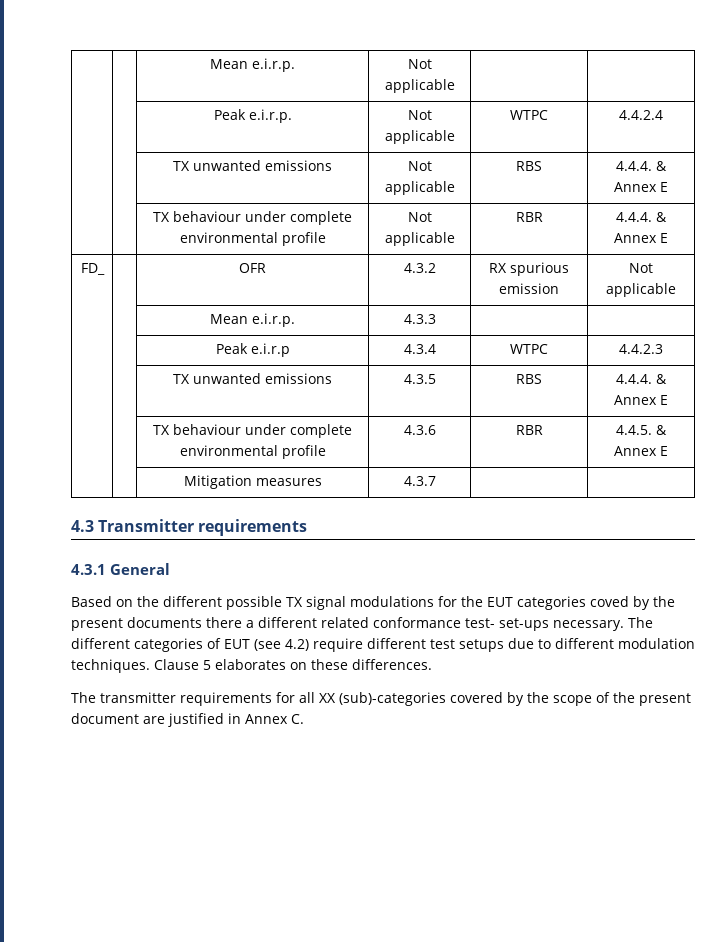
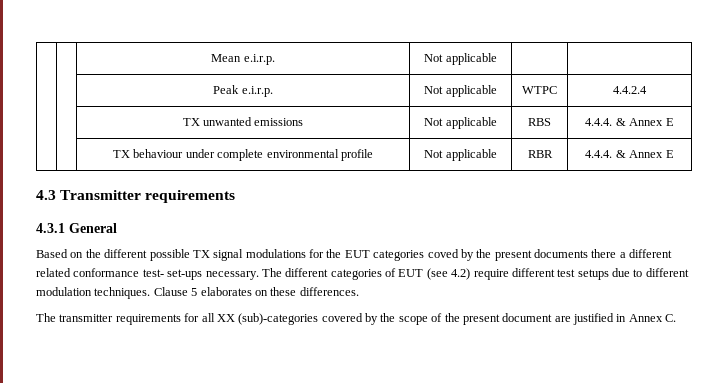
- FD_ | | OFR | 4.3.2 | RX spurious emission | Not applicable
- | | Mean e.i.r.p. | 4.3.3 | |
- | | Peak e.i.r.p | 4.3.4 | WTPC | 4.4.2.3
- | | TX unwanted emissions | 4.3.5 | RBS | 4.4.4. & Annex E
- | | TX behaviour under complete environmental profile | 4.3.6 | RBR | 4.4.5. & Annex E
- | | Mitigation measures | 4.3.7 | |

